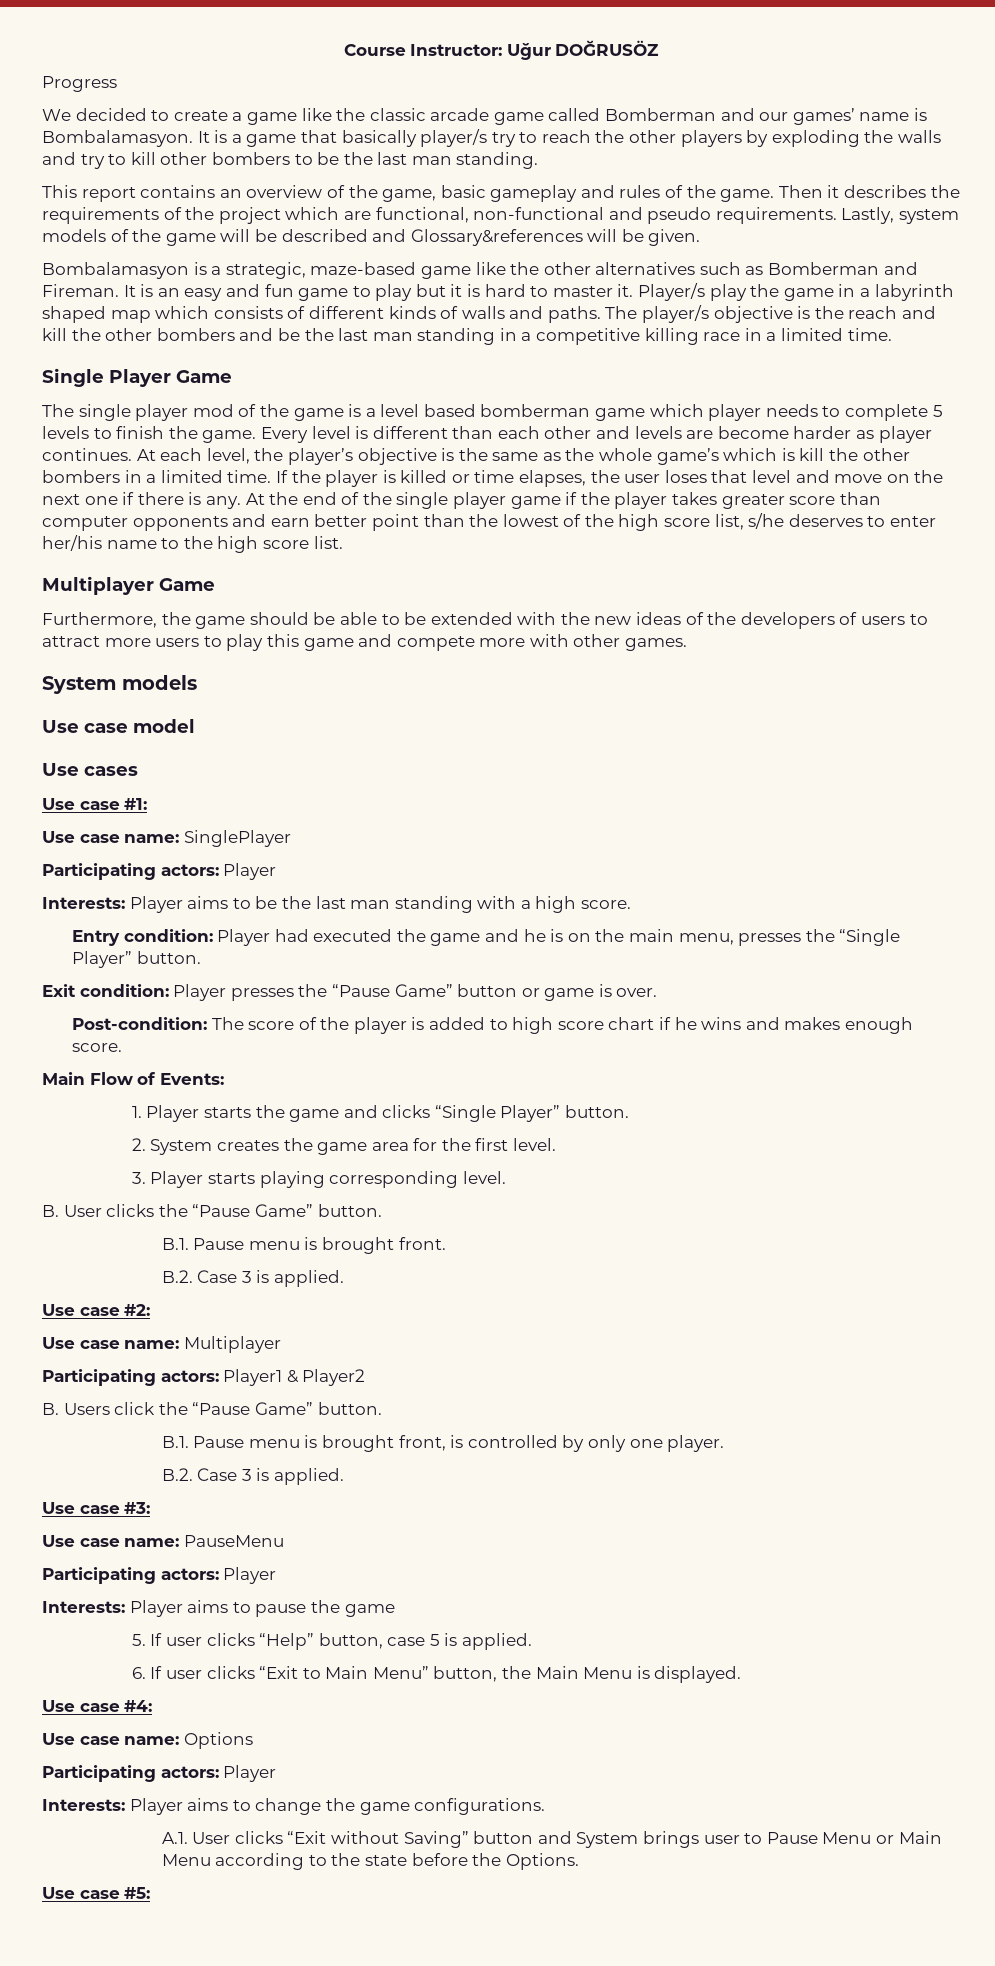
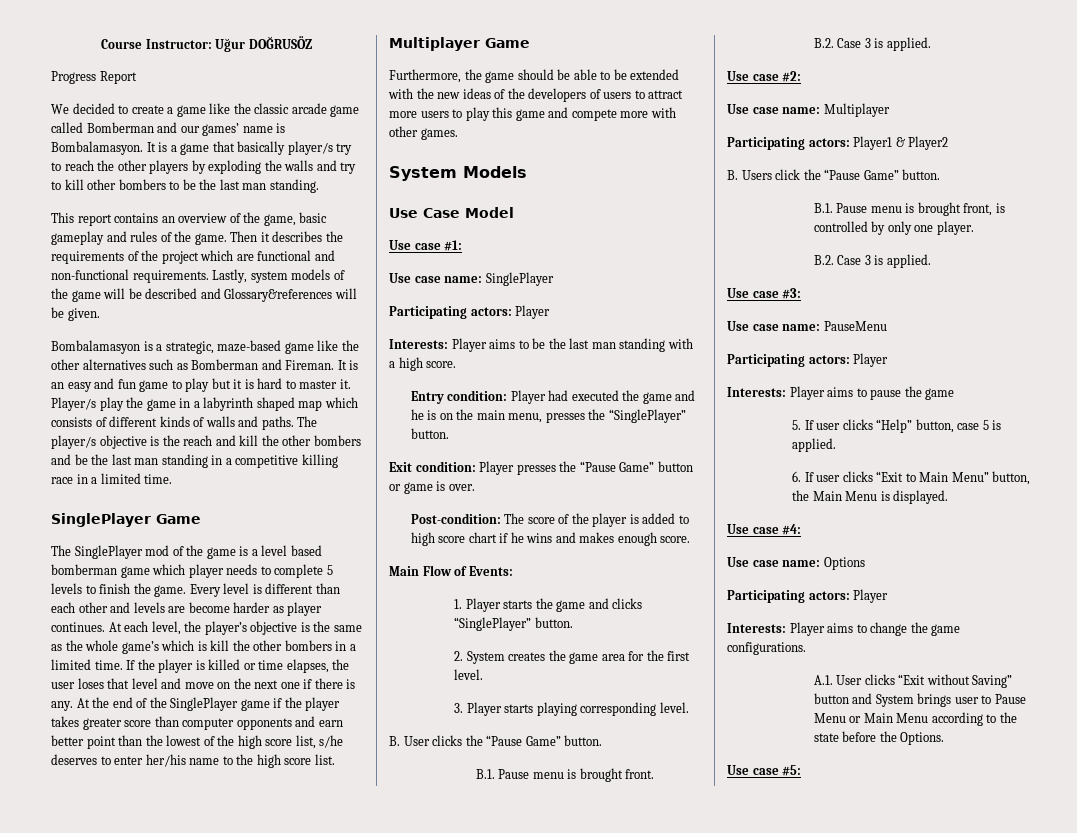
- Progress
+ Progress Report
- Then it describes the requirements of the project which are functional, non-functional and pseudo requirements.
+ Then it describes the requirements of the project which are functional and non-functional requirements.
- Single Player Game
+ SinglePlayer Game
- The single player mod of the game is a level based bomberman game which player needs to complete 5 levels to finish the game.
+ The SinglePlayer mod of the game is a level based bomberman game which player needs to complete 5 levels to finish the game.
- At the end of the single player game if the player takes greater score than computer opponents and earn better point than the lowest of the high score list, s/he deserves to enter her/his name to the high score list.
+ At the end of the SinglePlayer game if the player takes greater score than computer opponents and earn better point than the lowest of the high score list, s/he deserves to enter her/his name to the high score list.
- System models
- Use case model
- Use cases
+ System Models
+ Use Case Model
- Entry condition: Player had executed the game and he is on the main menu, presses the “Single Player” button.
+ Entry condition: Player had executed the game and he is on the main menu, presses the “SinglePlayer” button.
- 1. Player starts the game and clicks “Single Player” button.
+ 1. Player starts the game and clicks “SinglePlayer” button.

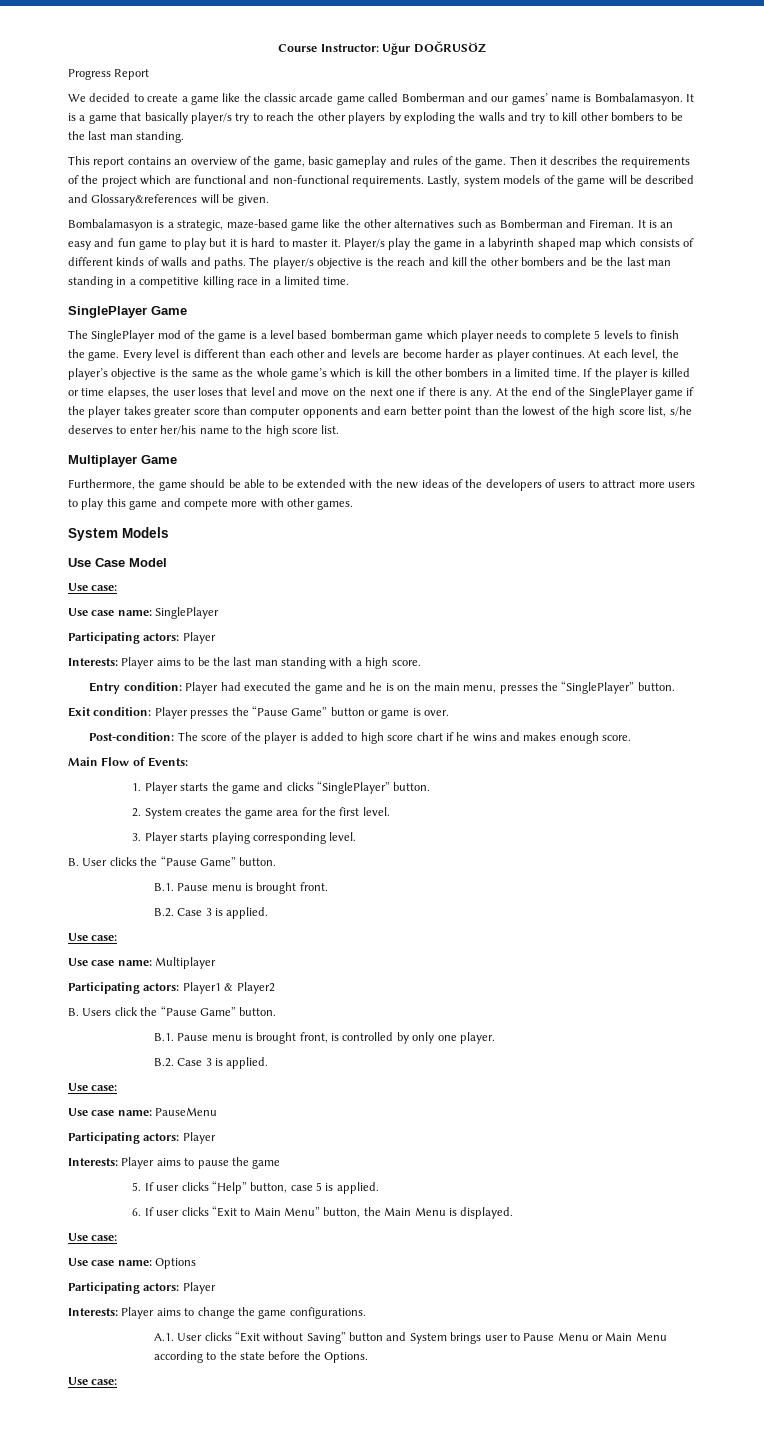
  Use Case Model
- Use case #1:
+ Use case:
  B.1. Pause menu is brought front.
  B.2. Case 3 is applied.
- Use case #2:
+ Use case:
  B.1. Pause menu is brought front, is controlled by only one player.
  B.2. Case 3 is applied.
- Use case #3:
+ Use case:
  6. If user clicks “Exit to Main Menu” button, the Main Menu is displayed.
- Use case #4:
+ Use case:
  A.1. User clicks “Exit without Saving” button and System brings user to Pause Menu or Main Menu according to the state before the Options.
- Use case #5:
+ Use case:

